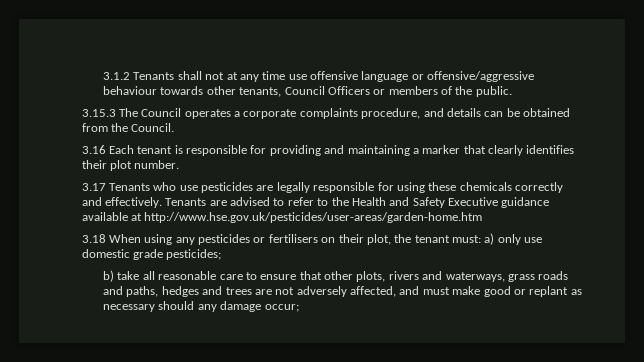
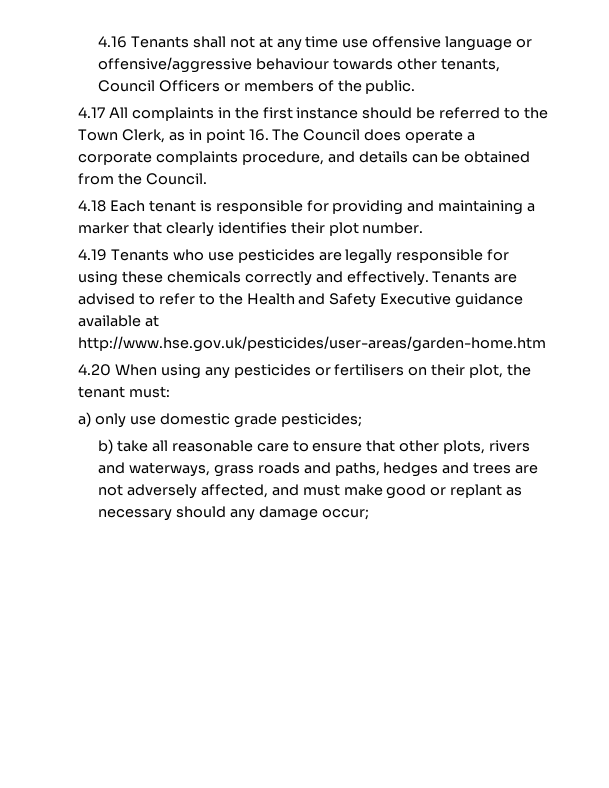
- 3.1.2 Tenants shall not at any time use offensive language or offensive/aggressive behaviour towards other tenants, Council Officers or members of the public.
+ 4.16 Tenants shall not at any time use offensive language or offensive/aggressive behaviour towards other tenants, Council Officers or members of the public.
- 3.15.3 The Council operates a corporate complaints procedure, and details can be obtained from the Council.
+ 4.17 All complaints in the first instance should be referred to the Town Clerk, as in point 16. The Council does operate a corporate complaints procedure, and details can be obtained from the Council.
- 3.16 Each tenant is responsible for providing and maintaining a marker that clearly identifies their plot number.
+ 4.18 Each tenant is responsible for providing and maintaining a marker that clearly identifies their plot number.
- 3.17 Tenants who use pesticides are legally responsible for using these chemicals correctly and effectively.
+ 4.19 Tenants who use pesticides are legally responsible for using these chemicals correctly and effectively.
- 3.18 When using any pesticides or fertilisers on their plot, the tenant must: a) only use domestic grade pesticides;
+ 4.20 When using any pesticides or fertilisers on their plot, the tenant must:
+ a) only use domestic grade pesticides;

